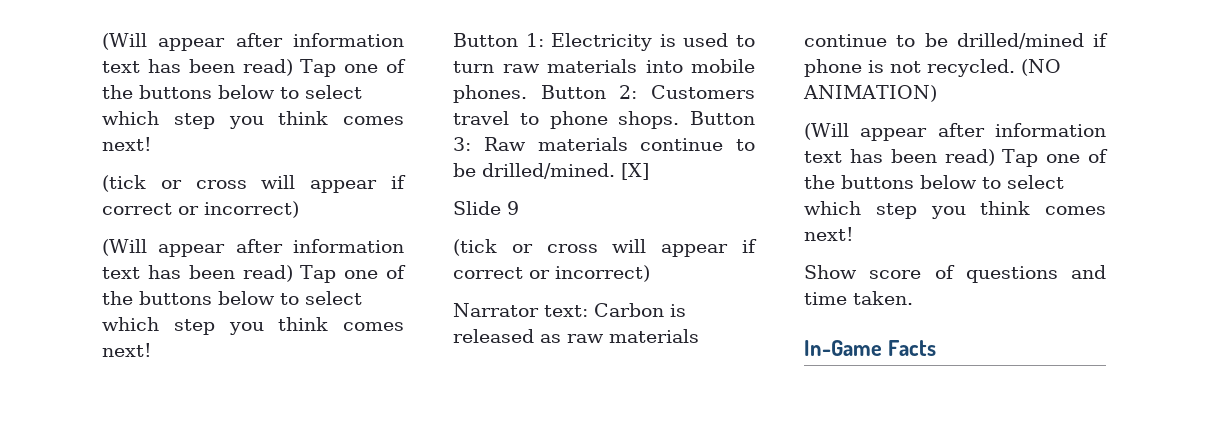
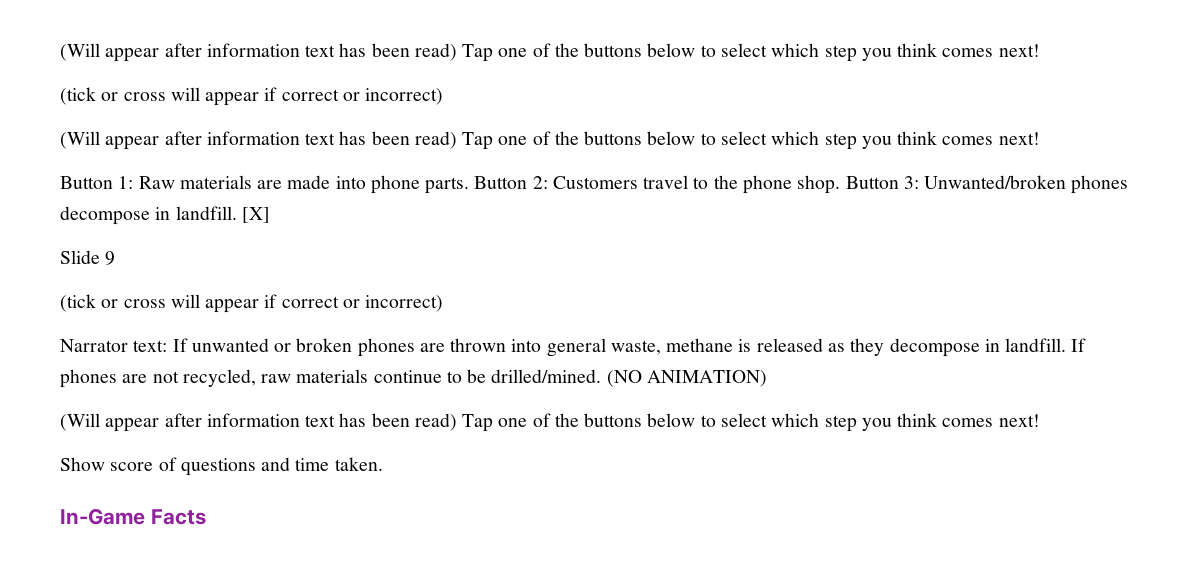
- Button 1: Electricity is used to turn raw materials into mobile phones.
+ Button 1: Raw materials are made into phone parts.
- Button 2: Customers travel to phone shops. Button 3: Raw materials continue to be drilled/mined.
+ Button 2: Customers travel to the phone shop. Button 3: Unwanted/broken phones decompose in landfill.
- Narrator text: Carbon is released as raw materials continue to be drilled/mined if phone is not recycled.
+ Narrator text: If unwanted or broken phones are thrown into general waste, methane is released as they decompose in landfill. If phones are not recycled, raw materials continue to be drilled/mined.

